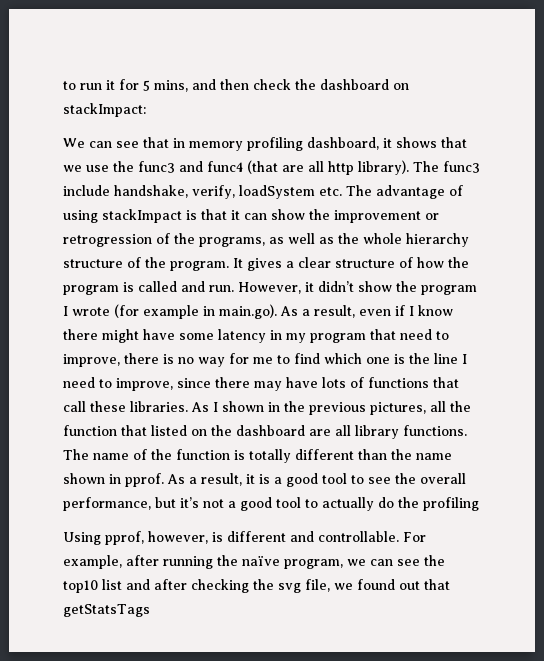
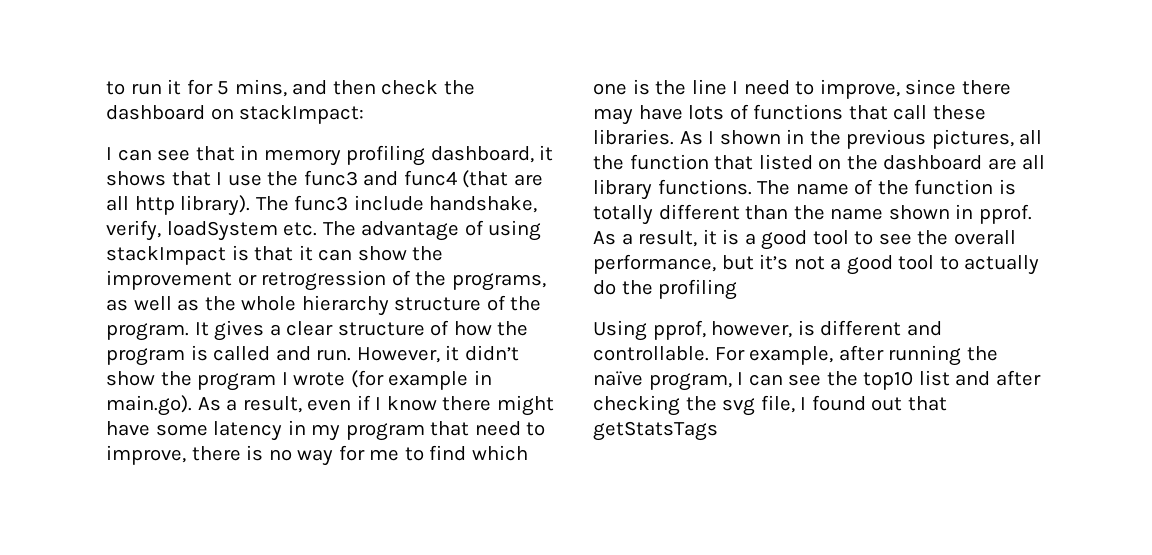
- We can see that in memory profiling dashboard, it shows that we use the func3 and func4 (that are all http library).
+ I can see that in memory profiling dashboard, it shows that I use the func3 and func4 (that are all http library).
- For example, after running the naïve program, we can see the top10 list and after checking the svg file, we found out that getStatsTags
+ For example, after running the naïve program, I can see the top10 list and after checking the svg file, I found out that getStatsTags

